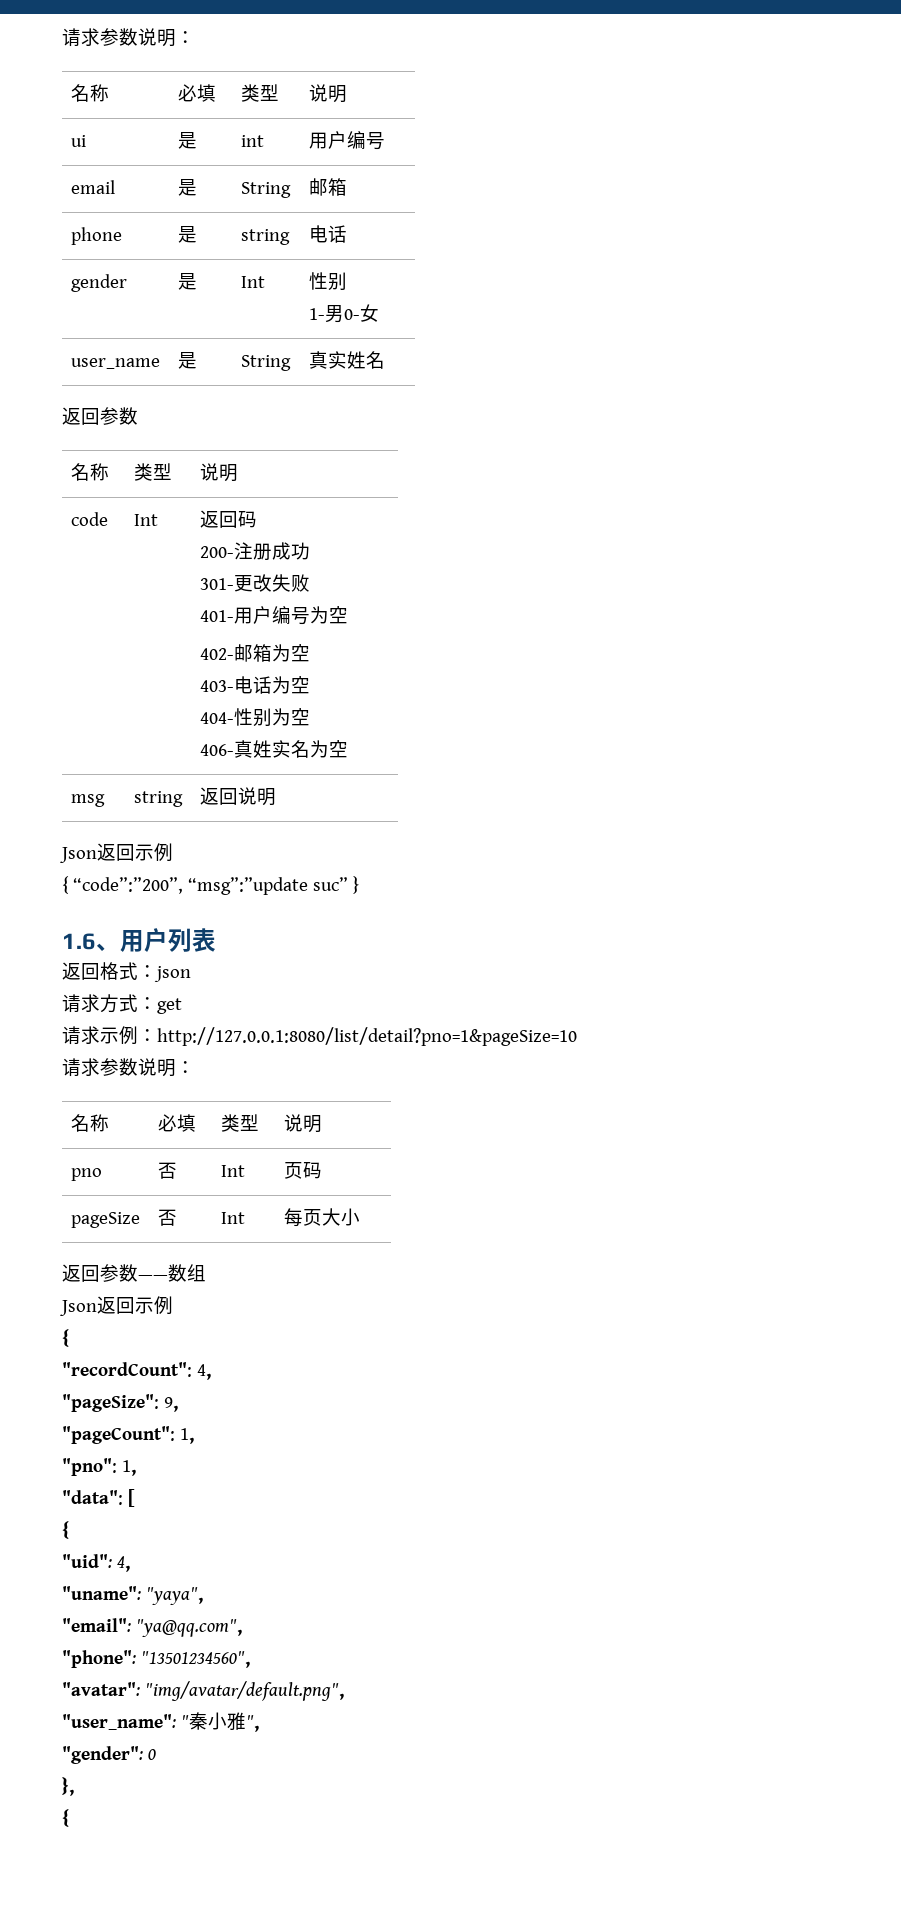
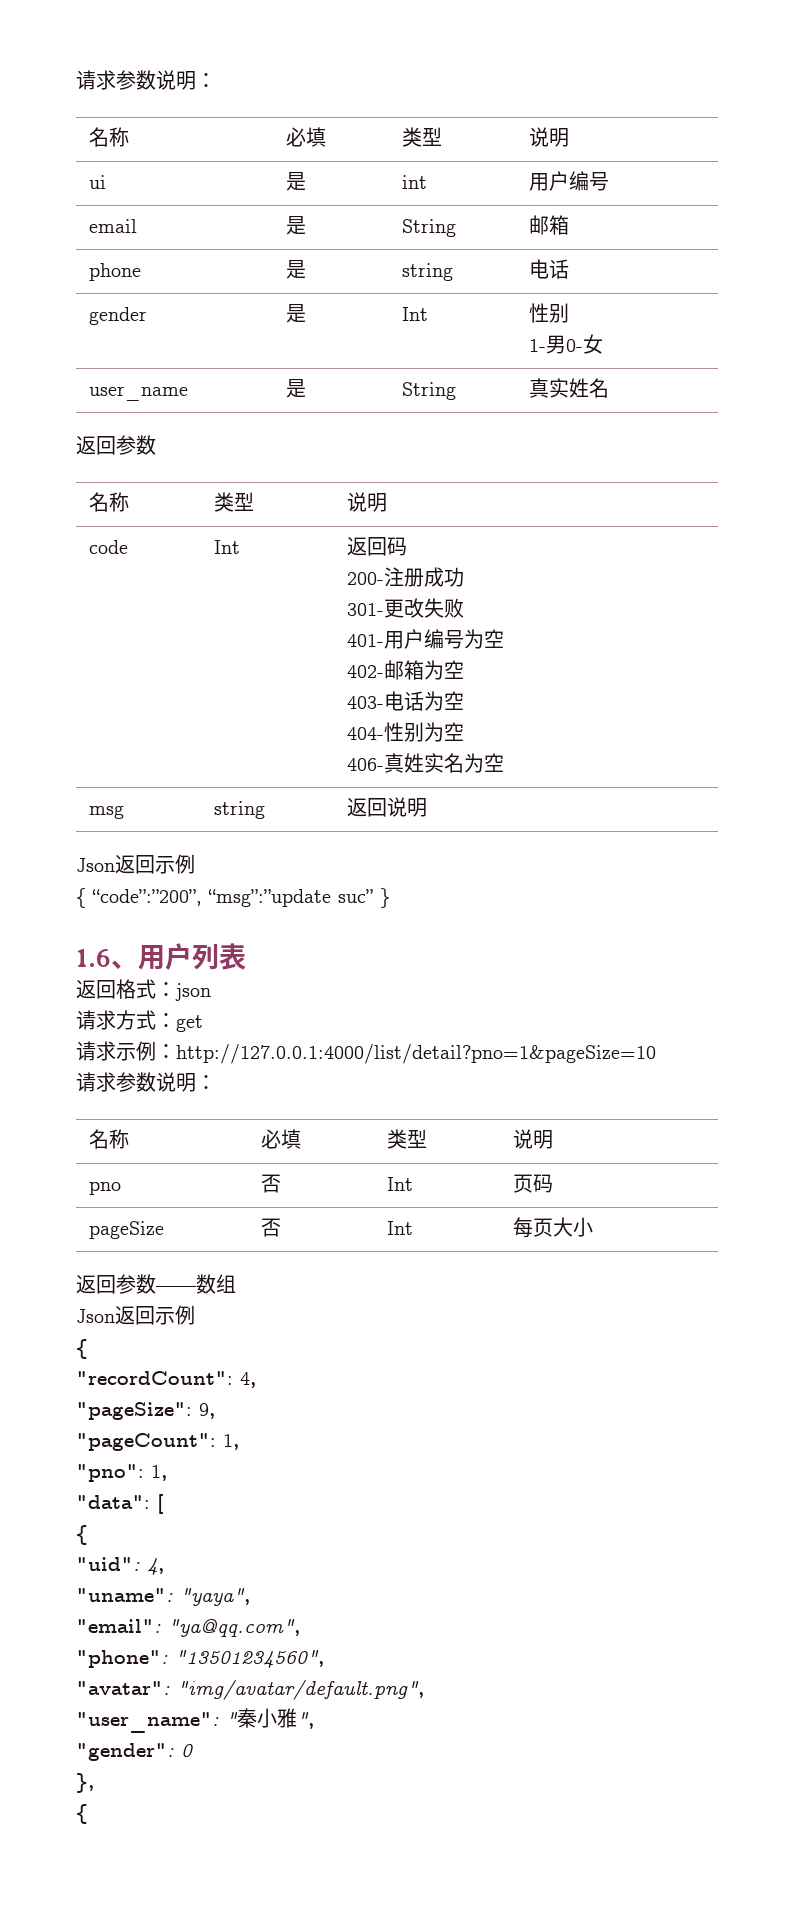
- 请求示例：http://127.0.0.1:8080/list/detail?pno=1&pageSize=10
+ 请求示例：http://127.0.0.1:4000/list/detail?pno=1&pageSize=10

